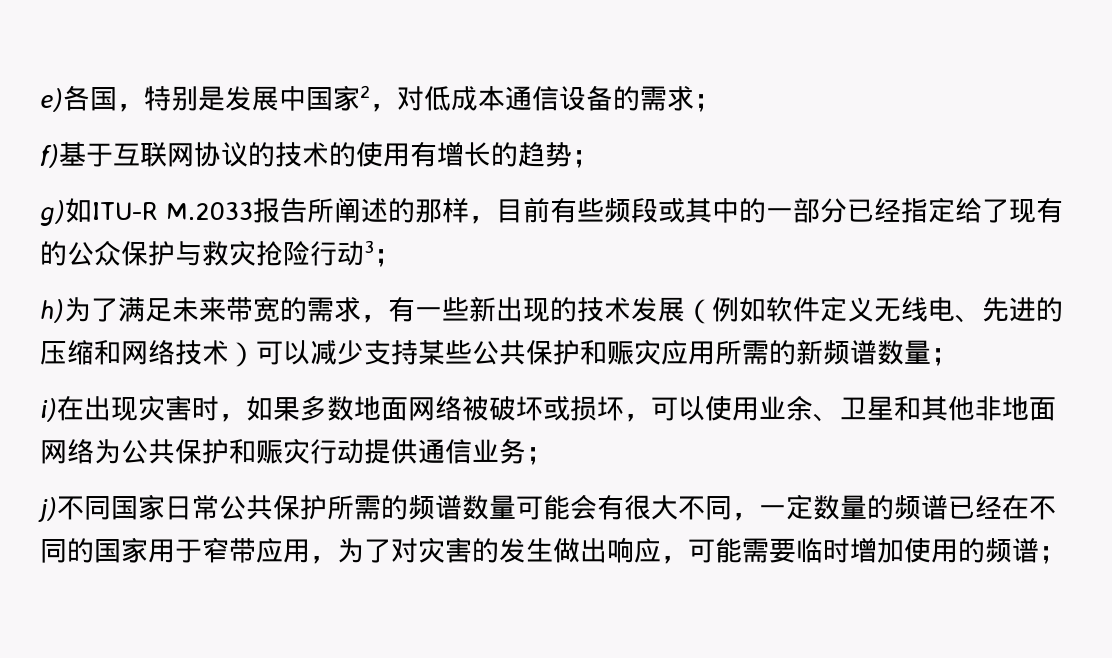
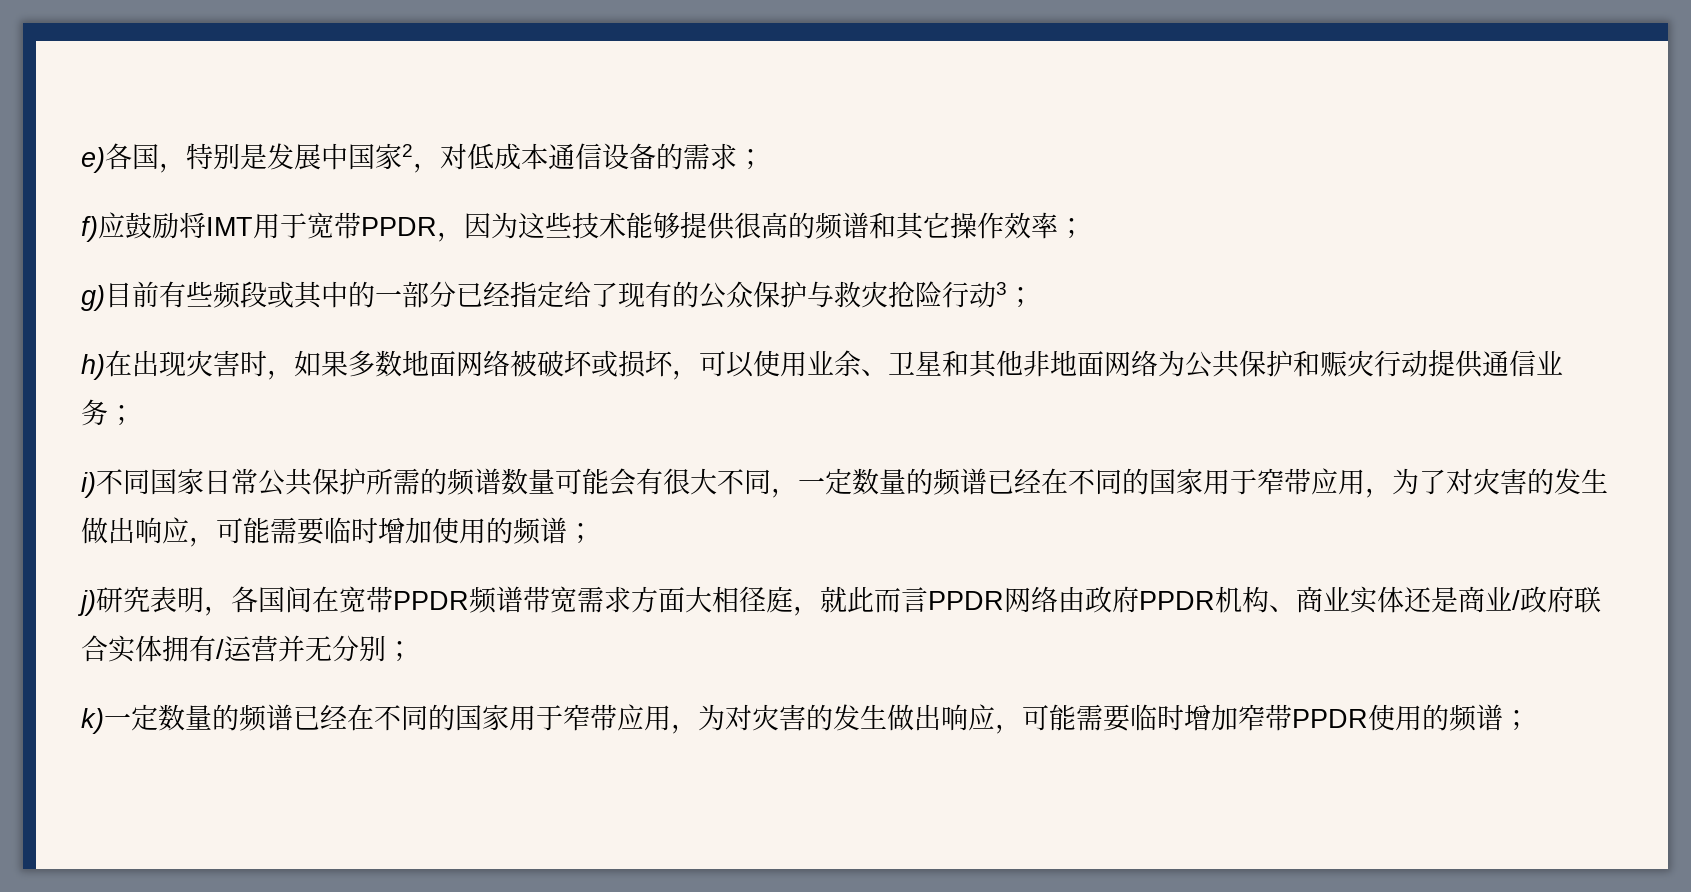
- f)基于互联网协议的技术的使用有增长的趋势；
- g)如ITU-R M.2033报告所阐述的那样，目前有些频段或其中的一部分已经指定给了现有的公众保护与救灾抢险行动3；
+ f)应鼓励将IMT用于宽带PPDR，因为这些技术能够提供很高的频谱和其它操作效率；
+ g)目前有些频段或其中的一部分已经指定给了现有的公众保护与救灾抢险行动3；
- h)为了满足未来带宽的需求，有一些新出现的技术发展（例如软件定义无线电、先进的压缩和网络技术）可以减少支持某些公共保护和赈灾应用所需的新频谱数量；
- i)在出现灾害时，如果多数地面网络被破坏或损坏，可以使用业余、卫星和其他非地面网络为公共保护和赈灾行动提供通信业务；
+ h)在出现灾害时，如果多数地面网络被破坏或损坏，可以使用业余、卫星和其他非地面网络为公共保护和赈灾行动提供通信业务；
- j)不同国家日常公共保护所需的频谱数量可能会有很大不同，一定数量的频谱已经在不同的国家用于窄带应用，为了对灾害的发生做出响应，可能需要临时增加使用的频谱；
+ i)不同国家日常公共保护所需的频谱数量可能会有很大不同，一定数量的频谱已经在不同的国家用于窄带应用，为了对灾害的发生做出响应，可能需要临时增加使用的频谱；
+ j)研究表明，各国间在宽带PPDR频谱带宽需求方面大相径庭，就此而言PPDR网络由政府PPDR机构、商业实体还是商业/政府联合实体拥有/运营并无分别；
+ k)一定数量的频谱已经在不同的国家用于窄带应用，为对灾害的发生做出响应，可能需要临时增加窄带PPDR使用的频谱；

